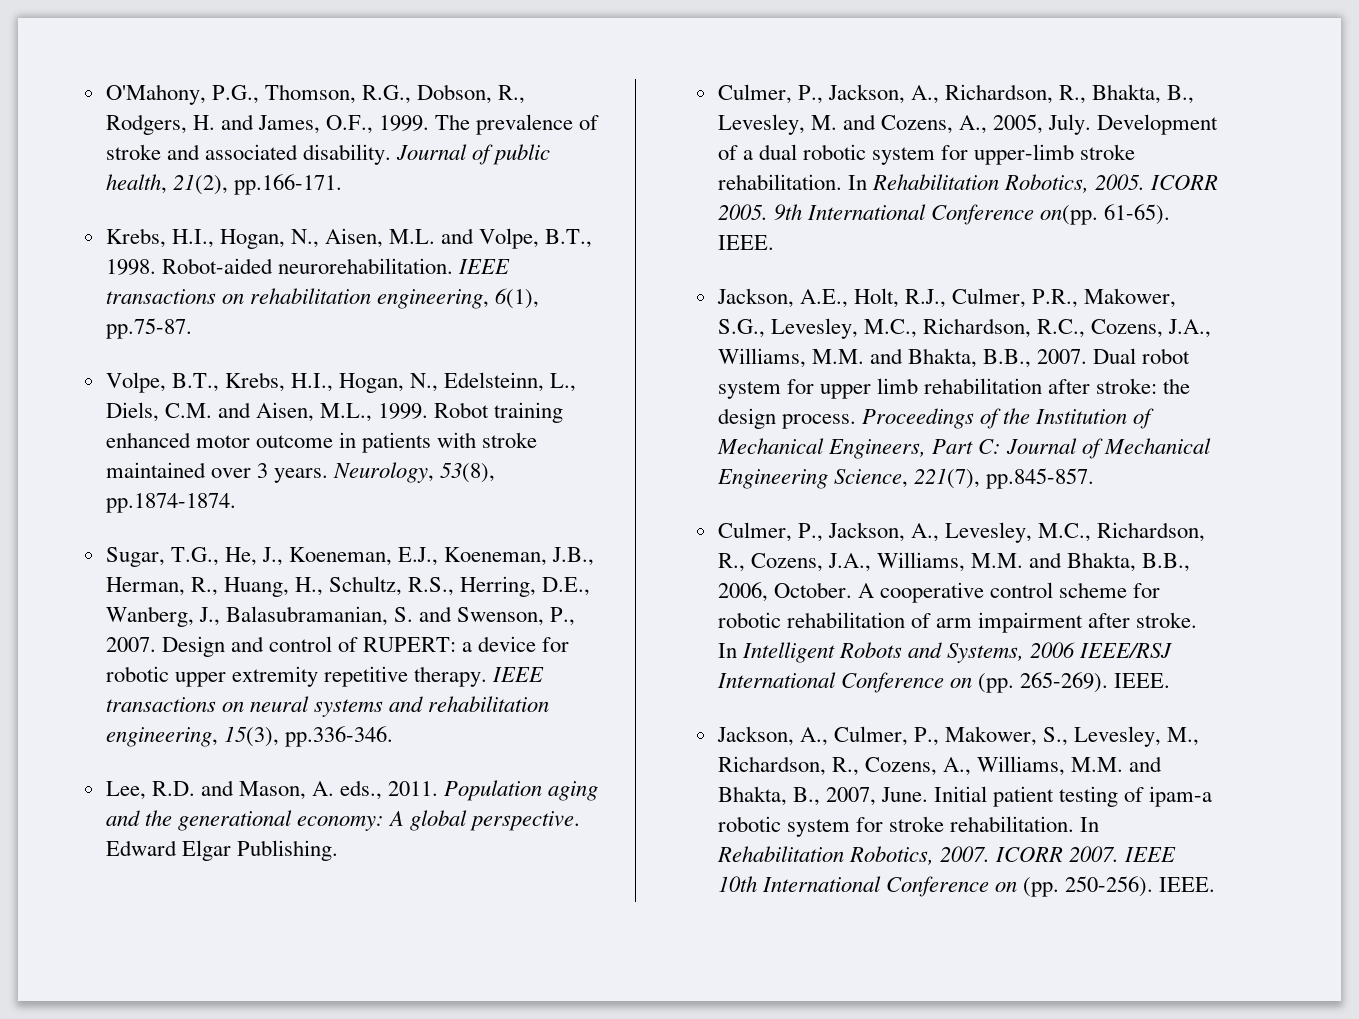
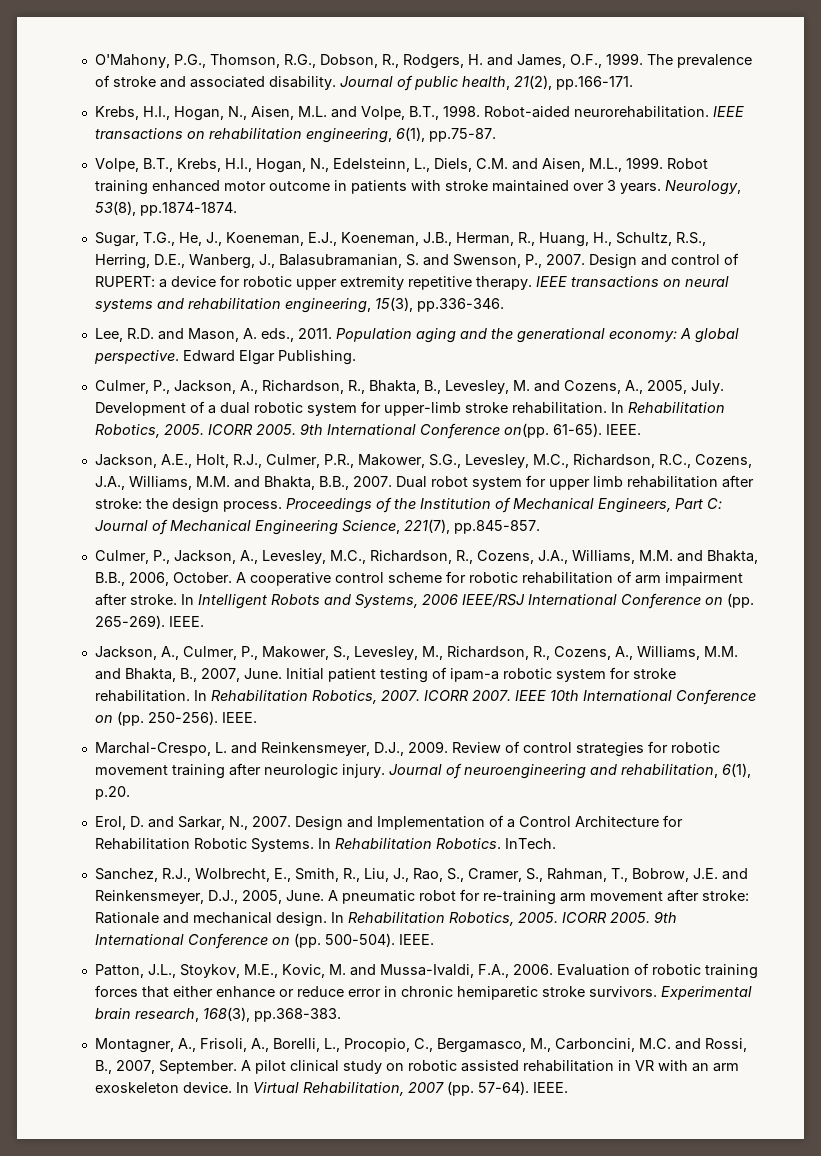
+ Marchal-Crespo, L. and Reinkensmeyer, D.J., 2009. Review of control strategies for robotic movement training after neurologic injury. Journal of neuroengineering and rehabilitation, 6(1), p.20.
+ Erol, D. and Sarkar, N., 2007. Design and Implementation of a Control Architecture for Rehabilitation Robotic Systems. In Rehabilitation Robotics. InTech.
+ Sanchez, R.J., Wolbrecht, E., Smith, R., Liu, J., Rao, S., Cramer, S., Rahman, T., Bobrow, J.E. and Reinkensmeyer, D.J., 2005, June. A pneumatic robot for re-training arm movement after stroke: Rationale and mechanical design. In Rehabilitation Robotics, 2005. ICORR 2005. 9th International Conference on (pp. 500-504). IEEE.
+ Patton, J.L., Stoykov, M.E., Kovic, M. and Mussa-Ivaldi, F.A., 2006. Evaluation of robotic training forces that either enhance or reduce error in chronic hemiparetic stroke survivors. Experimental brain research, 168(3), pp.368-383.
+ Montagner, A., Frisoli, A., Borelli, L., Procopio, C., Bergamasco, M., Carboncini, M.C. and Rossi, B., 2007, September. A pilot clinical study on robotic assisted rehabilitation in VR with an arm exoskeleton device. In Virtual Rehabilitation, 2007 (pp. 57-64). IEEE.

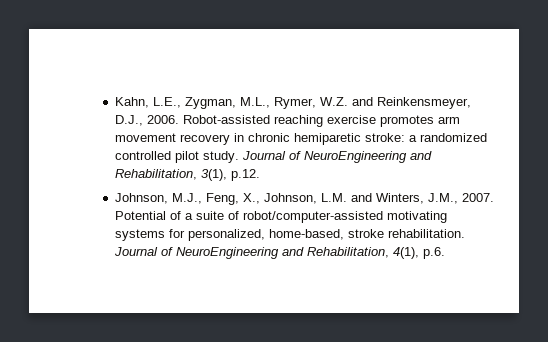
- O'Mahony, P.G., Thomson, R.G., Dobson, R., Rodgers, H. and James, O.F., 1999. The prevalence of stroke and associated disability. Journal of public health, 21(2), pp.166-171.
- Krebs, H.I., Hogan, N., Aisen, M.L. and Volpe, B.T., 1998. Robot-aided neurorehabilitation. IEEE transactions on rehabilitation engineering, 6(1), pp.75-87.
- Volpe, B.T., Krebs, H.I., Hogan, N., Edelsteinn, L., Diels, C.M. and Aisen, M.L., 1999. Robot training enhanced motor outcome in patients with stroke maintained over 3 years. Neurology, 53(8), pp.1874-1874.
- Sugar, T.G., He, J., Koeneman, E.J., Koeneman, J.B., Herman, R., Huang, H., Schultz, R.S., Herring, D.E., Wanberg, J., Balasubramanian, S. and Swenson, P., 2007. Design and control of RUPERT: a device for robotic upper extremity repetitive therapy. IEEE transactions on neural systems and rehabilitation engineering, 15(3), pp.336-346.
- Lee, R.D. and Mason, A. eds., 2011. Population aging and the generational economy: A global perspective. Edward Elgar Publishing.
- Culmer, P., Jackson, A., Richardson, R., Bhakta, B., Levesley, M. and Cozens, A., 2005, July. Development of a dual robotic system for upper-limb stroke rehabilitation. In Rehabilitation Robotics, 2005. ICORR 2005. 9th International Conference on(pp. 61-65). IEEE.
- Jackson, A.E., Holt, R.J., Culmer, P.R., Makower, S.G., Levesley, M.C., Richardson, R.C., Cozens, J.A., Williams, M.M. and Bhakta, B.B., 2007. Dual robot system for upper limb rehabilitation after stroke: the design process. Proceedings of the Institution of Mechanical Engineers, Part C: Journal of Mechanical Engineering Science, 221(7), pp.845-857.
- Culmer, P., Jackson, A., Levesley, M.C., Richardson, R., Cozens, J.A., Williams, M.M. and Bhakta, B.B., 2006, October. A cooperative control scheme for robotic rehabilitation of arm impairment after stroke. In Intelligent Robots and Systems, 2006 IEEE/RSJ International Conference on (pp. 265-269). IEEE.
- Jackson, A., Culmer, P., Makower, S., Levesley, M., Richardson, R., Cozens, A., Williams, M.M. and Bhakta, B., 2007, June. Initial patient testing of ipam-a robotic system for stroke rehabilitation. In Rehabilitation Robotics, 2007. ICORR 2007. IEEE 10th International Conference on (pp. 250-256). IEEE.
- Marchal-Crespo, L. and Reinkensmeyer, D.J., 2009. Review of control strategies for robotic movement training after neurologic injury. Journal of neuroengineering and rehabilitation, 6(1), p.20.
- Erol, D. and Sarkar, N., 2007. Design and Implementation of a Control Architecture for Rehabilitation Robotic Systems. In Rehabilitation Robotics. InTech.
- Sanchez, R.J., Wolbrecht, E., Smith, R., Liu, J., Rao, S., Cramer, S., Rahman, T., Bobrow, J.E. and Reinkensmeyer, D.J., 2005, June. A pneumatic robot for re-training arm movement after stroke: Rationale and mechanical design. In Rehabilitation Robotics, 2005. ICORR 2005. 9th International Conference on (pp. 500-504). IEEE.
- Patton, J.L., Stoykov, M.E., Kovic, M. and Mussa-Ivaldi, F.A., 2006. Evaluation of robotic training forces that either enhance or reduce error in chronic hemiparetic stroke survivors. Experimental brain research, 168(3), pp.368-383.
- Montagner, A., Frisoli, A., Borelli, L., Procopio, C., Bergamasco, M., Carboncini, M.C. and Rossi, B., 2007, September. A pilot clinical study on robotic assisted rehabilitation in VR with an arm exoskeleton device. In Virtual Rehabilitation, 2007 (pp. 57-64). IEEE.
+ Kahn, L.E., Zygman, M.L., Rymer, W.Z. and Reinkensmeyer, D.J., 2006. Robot-assisted reaching exercise promotes arm movement recovery in chronic hemiparetic stroke: a randomized controlled pilot study. Journal of NeuroEngineering and Rehabilitation, 3(1), p.12.
+ Johnson, M.J., Feng, X., Johnson, L.M. and Winters, J.M., 2007. Potential of a suite of robot/computer-assisted motivating systems for personalized, home-based, stroke rehabilitation. Journal of NeuroEngineering and Rehabilitation, 4(1), p.6.

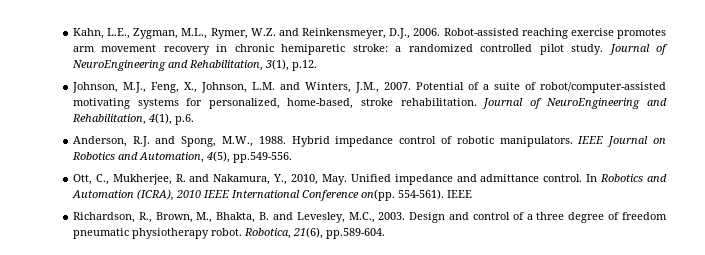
+ Anderson, R.J. and Spong, M.W., 1988. Hybrid impedance control of robotic manipulators. IEEE Journal on Robotics and Automation, 4(5), pp.549-556.
+ Ott, C., Mukherjee, R. and Nakamura, Y., 2010, May. Unified impedance and admittance control. In Robotics and Automation (ICRA), 2010 IEEE International Conference on(pp. 554-561). IEEE
+ Richardson, R., Brown, M., Bhakta, B. and Levesley, M.C., 2003. Design and control of a three degree of freedom pneumatic physiotherapy robot. Robotica, 21(6), pp.589-604.

